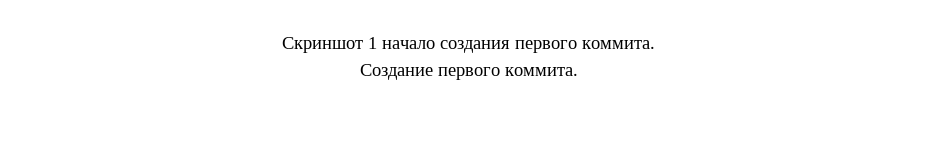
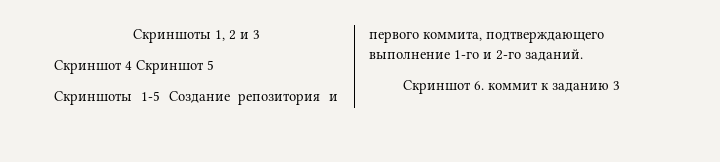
- Скриншот 1 начало создания первого коммита.
- Создание первого коммита.
+ Скриншоты 1, 2 и 3
+ Скриншот 4 Скриншот 5
+ Скриншоты 1-5 Создание репозитория и первого коммита, подтверждающего выполнение 1-го и 2-го заданий.
+ Скриншот 6. коммит к заданию 3

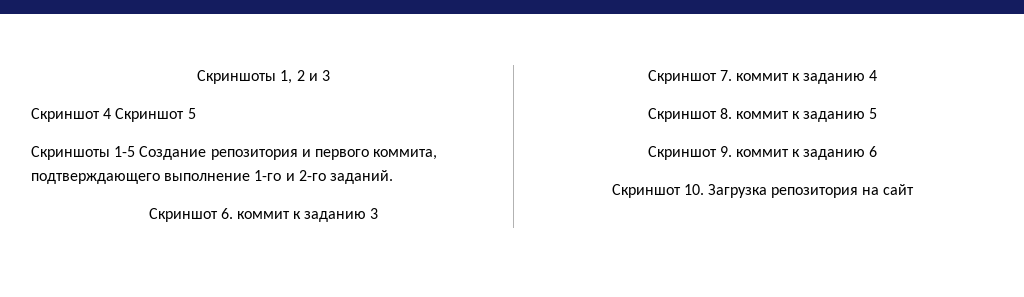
+ Скриншот 7. коммит к заданию 4
+ Скриншот 8. коммит к заданию 5
+ Скриншот 9. коммит к заданию 6
+ Скриншот 10. Загрузка репозитория на сайт

